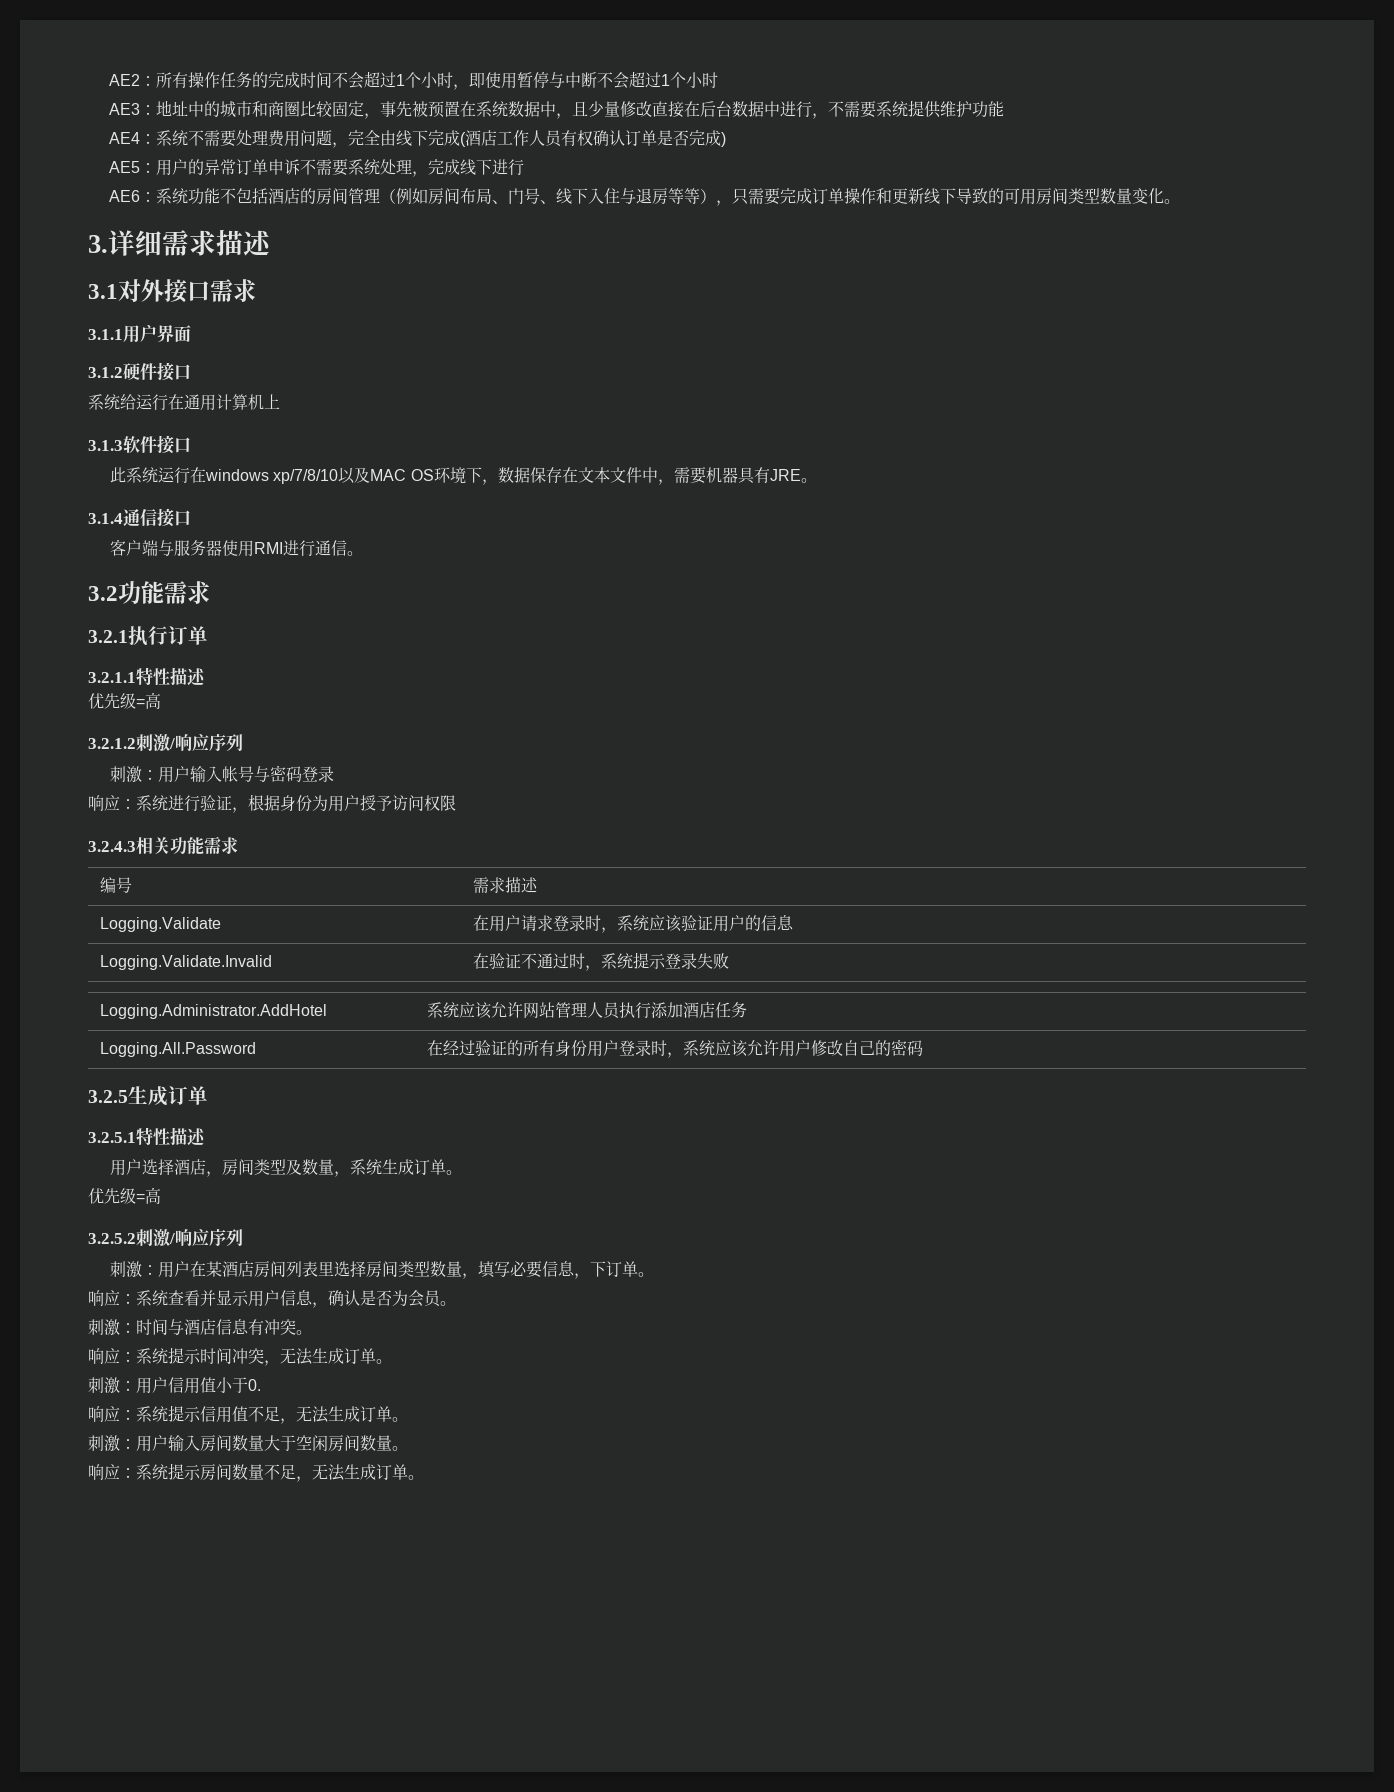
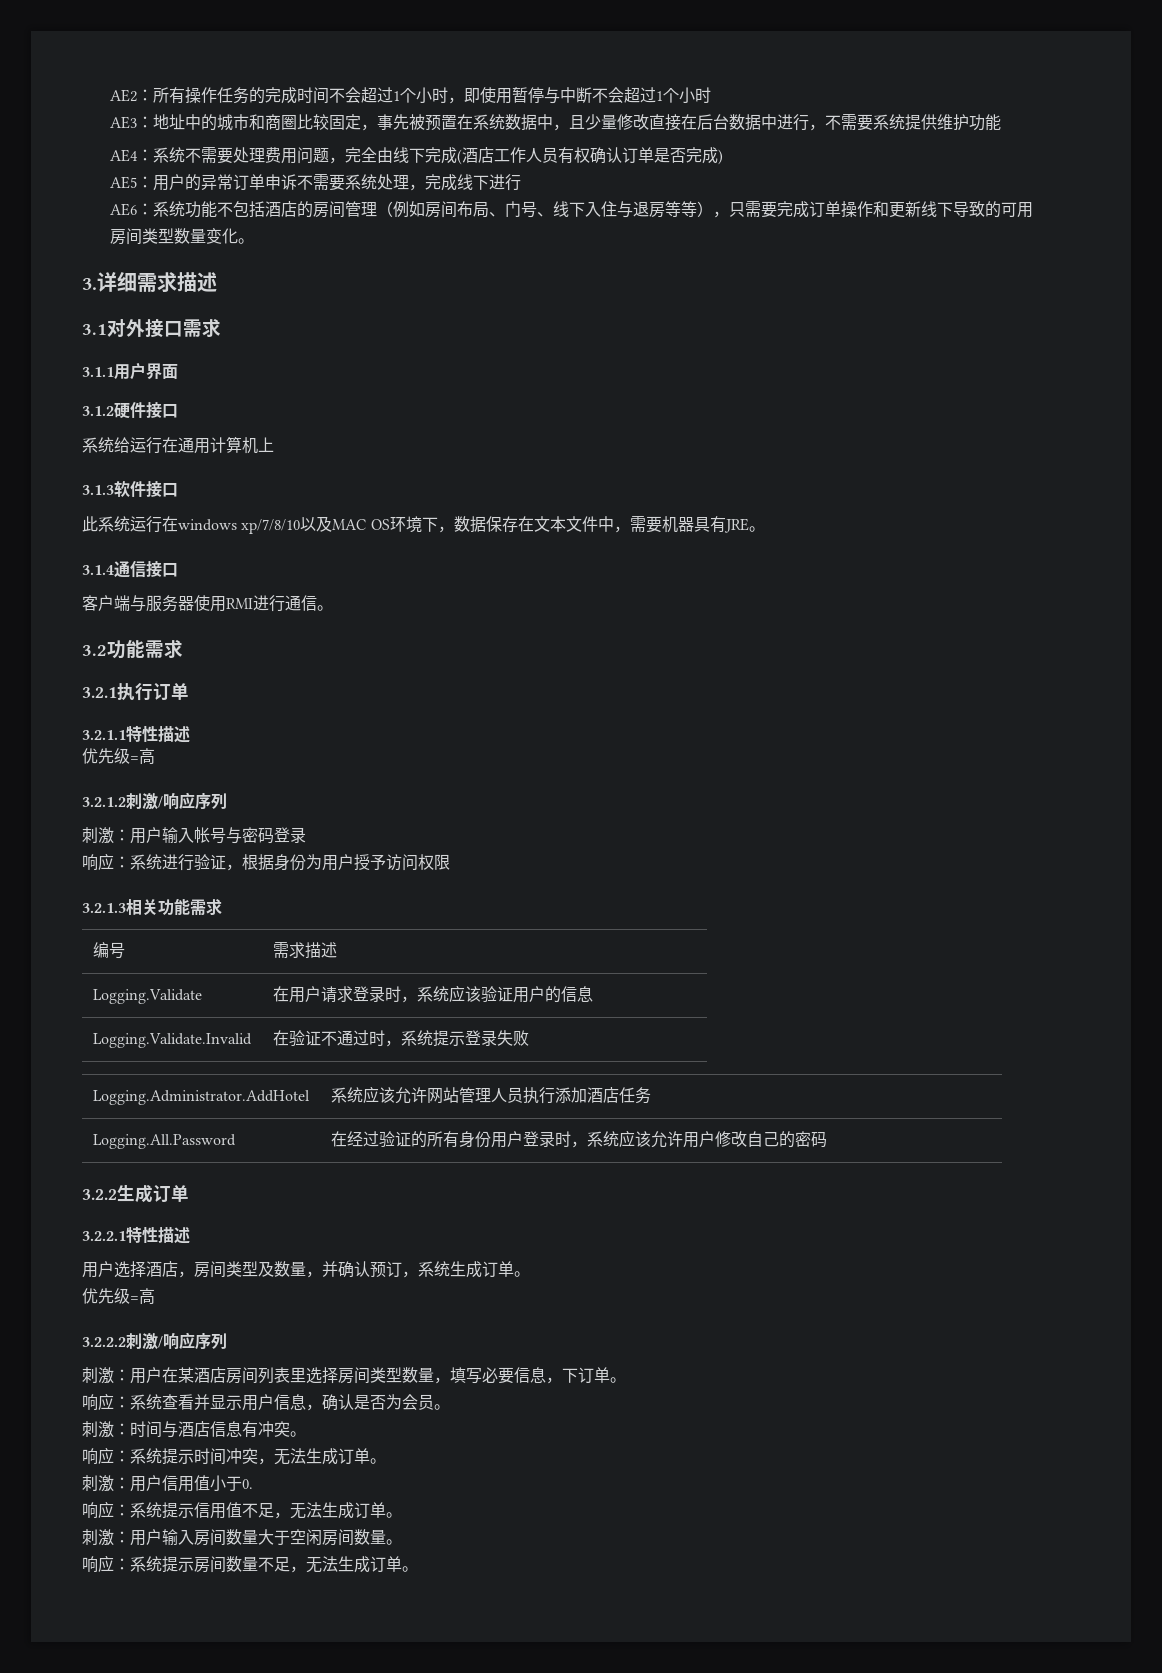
- 3.2.4.3相关功能需求
+ 3.2.1.3相关功能需求
- 3.2.5生成订单
+ 3.2.2生成订单
- 3.2.5.1特性描述
+ 3.2.2.1特性描述
- 用户选择酒店，房间类型及数量，系统生成订单。
+ 用户选择酒店，房间类型及数量，并确认预订，系统生成订单。
- 3.2.5.2刺激/响应序列
+ 3.2.2.2刺激/响应序列

